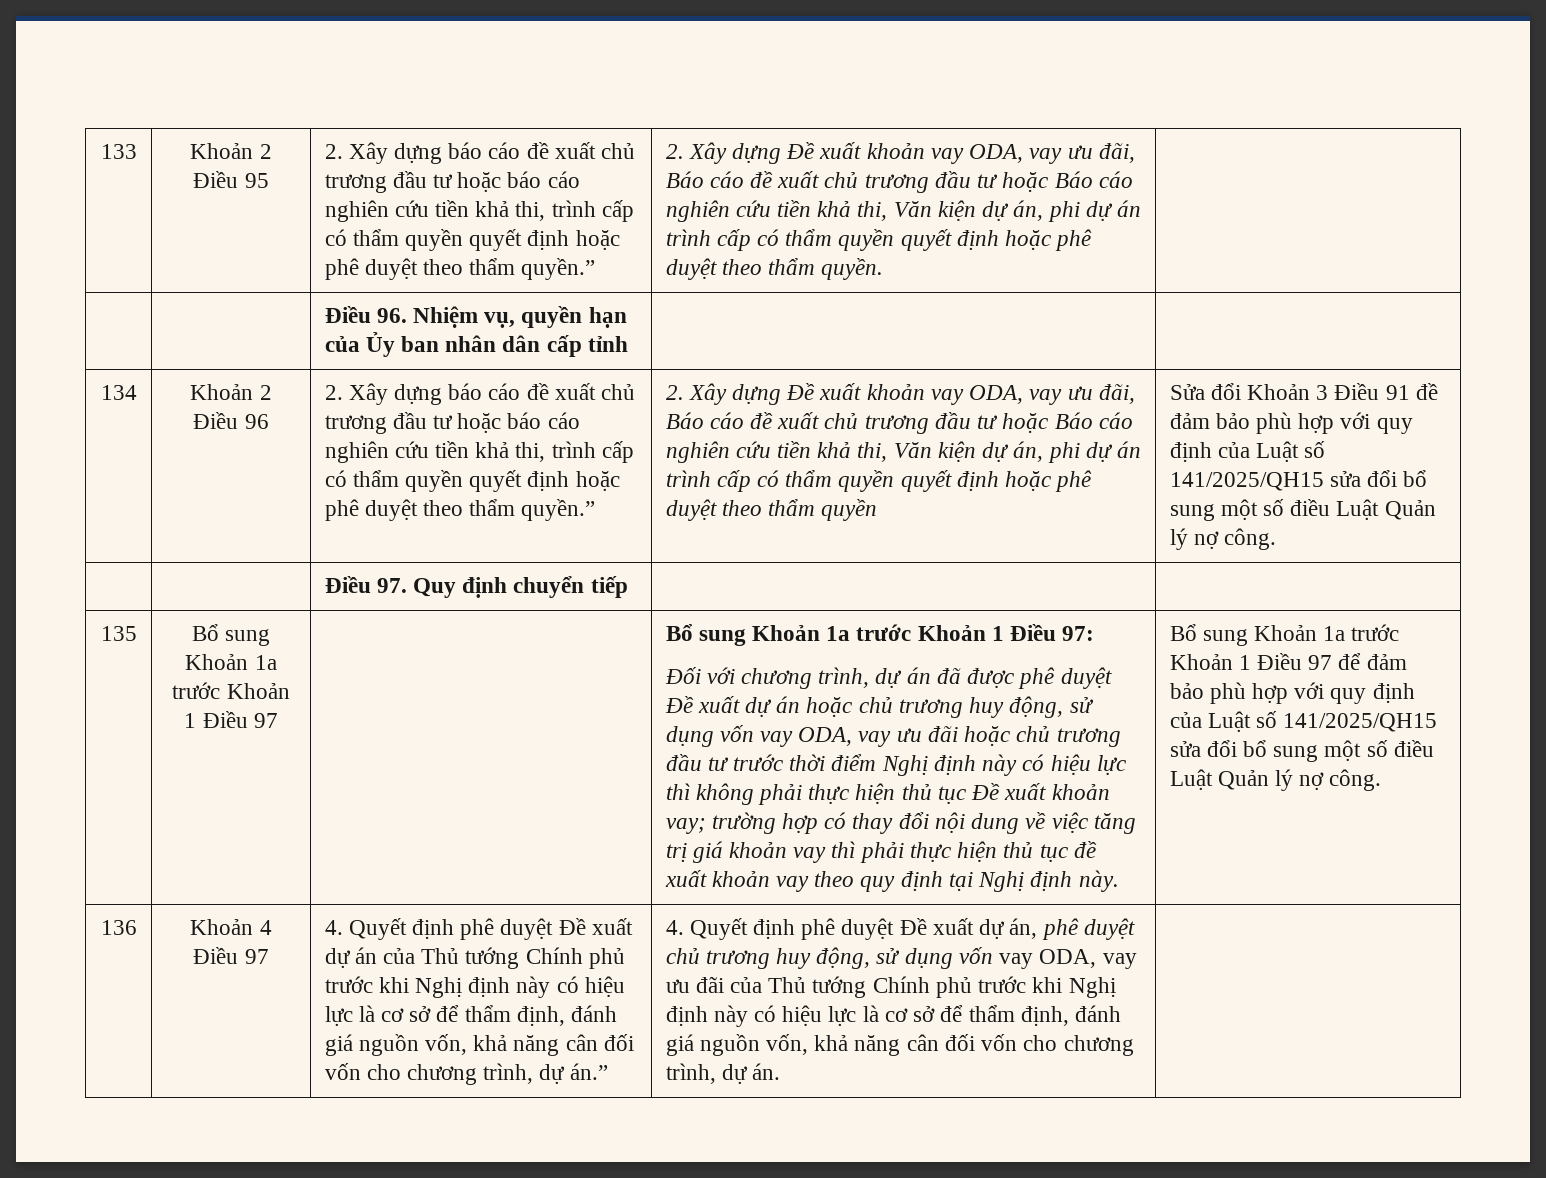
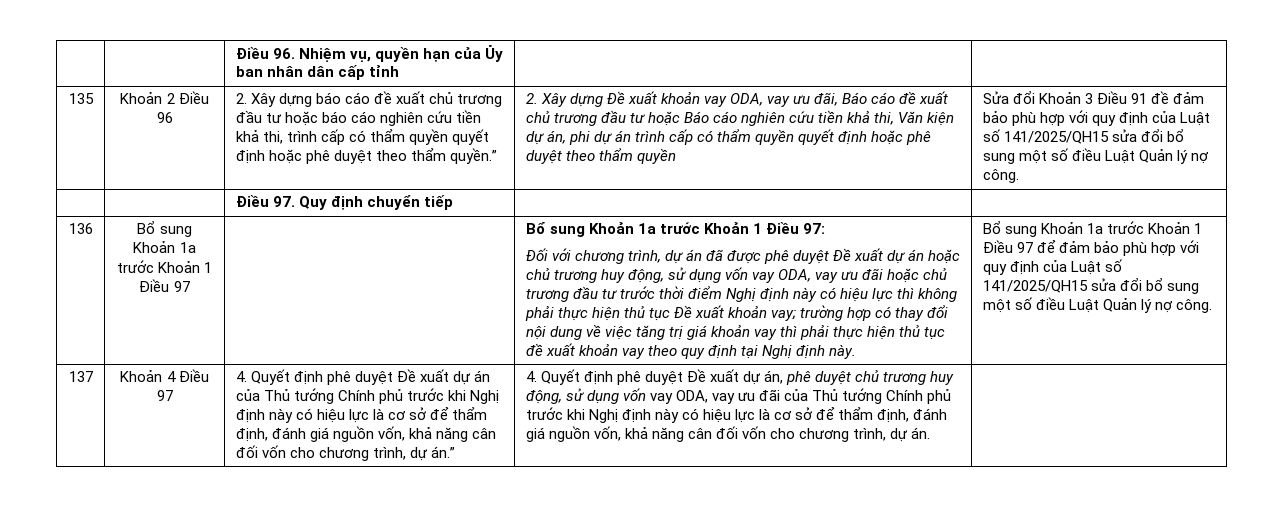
- 133 | Khoản 2 Điều 95 | 2. Xây dựng báo cáo đề xuất chủ trương đầu tư hoặc báo cáo nghiên cứu tiền khả thi, trình cấp có thẩm quyền quyết định hoặc phê duyệt theo thẩm quyền.” | 2. Xây dựng Đề xuất khoản vay ODA, vay ưu đãi, Báo cáo đề xuất chủ trương đầu tư hoặc Báo cáo nghiên cứu tiền khả thi, Văn kiện dự án, phi dự án trình cấp có thẩm quyền quyết định hoặc phê duyệt theo thẩm quyền.
- 134
+ 135
- 135
+ 136
- 136
+ 137

